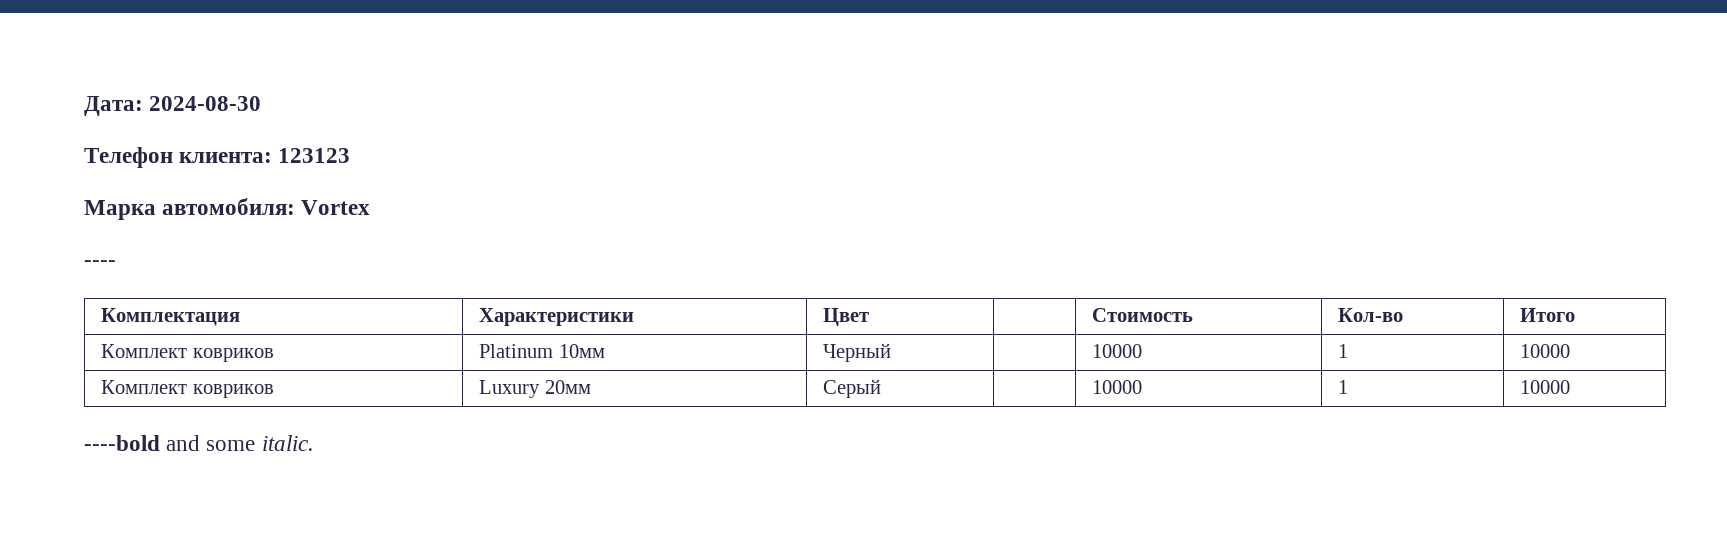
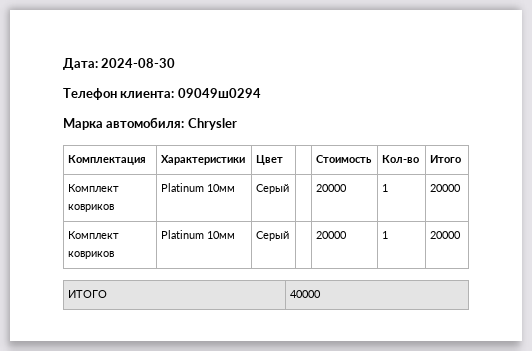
- Телефон клиента: 123123
+ Телефон клиента: 09049ш0294
- Марка автомобиля: Vortex
- ----
+ Марка автомобиля: Chrysler
  Комплектация | Характеристики | Цвет | | Стоимость | Кол-во | Итого
- Комплект ковриков | Platinum 10мм | Черный | | 10000 | 1 | 10000
- Комплект ковриков | Luxury 20мм | Серый | | 10000 | 1 | 10000
- ----bold and some italic.
+ Комплект ковриков | Platinum 10мм | Серый | | 20000 | 1 | 20000
+ Комплект ковриков | Platinum 10мм | Серый | | 20000 | 1 | 20000
+ ИТОГО | 40000

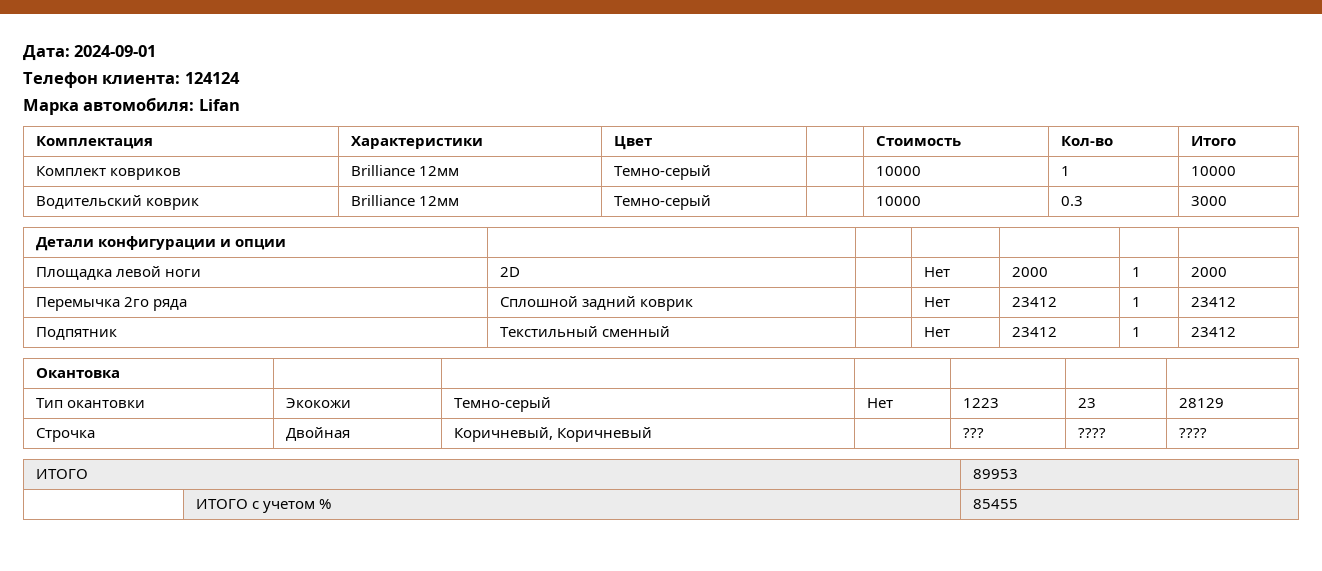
- Дата: 2024-08-30
+ Дата: 2024-09-01
- Телефон клиента: 09049ш0294
+ Телефон клиента: 124124
- Марка автомобиля: Chrysler
+ Марка автомобиля: Lifan
  Комплектация | Характеристики | Цвет | | Стоимость | Кол-во | Итого
- Комплект ковриков | Platinum 10мм | Серый | | 20000 | 1 | 20000
- Комплект ковриков | Platinum 10мм | Серый | | 20000 | 1 | 20000
- ИТОГО | 40000
+ Комплект ковриков | Brilliance 12мм | Темно-серый | | 10000 | 1 | 10000
+ Водительский коврик | Brilliance 12мм | Темно-серый | | 10000 | 0.3 | 3000
+ Детали конфигурации и опции | | | | | |
+ Площадка левой ноги | 2D | | Нет | 2000 | 1 | 2000
+ Перемычка 2го ряда | Сплошной задний коврик | | Нет | 23412 | 1 | 23412
+ Подпятник | Текстильный сменный | | Нет | 23412 | 1 | 23412
+ Окантовка | | | | | |
+ Тип окантовки | Экокожи | Темно-серый | Нет | 1223 | 23 | 28129
+ Строчка | Двойная | Коричневый, Коричневый | | ??? | ???? | ????
+ ИТОГО | 89953
+ | ИТОГО с учетом % | 85455

